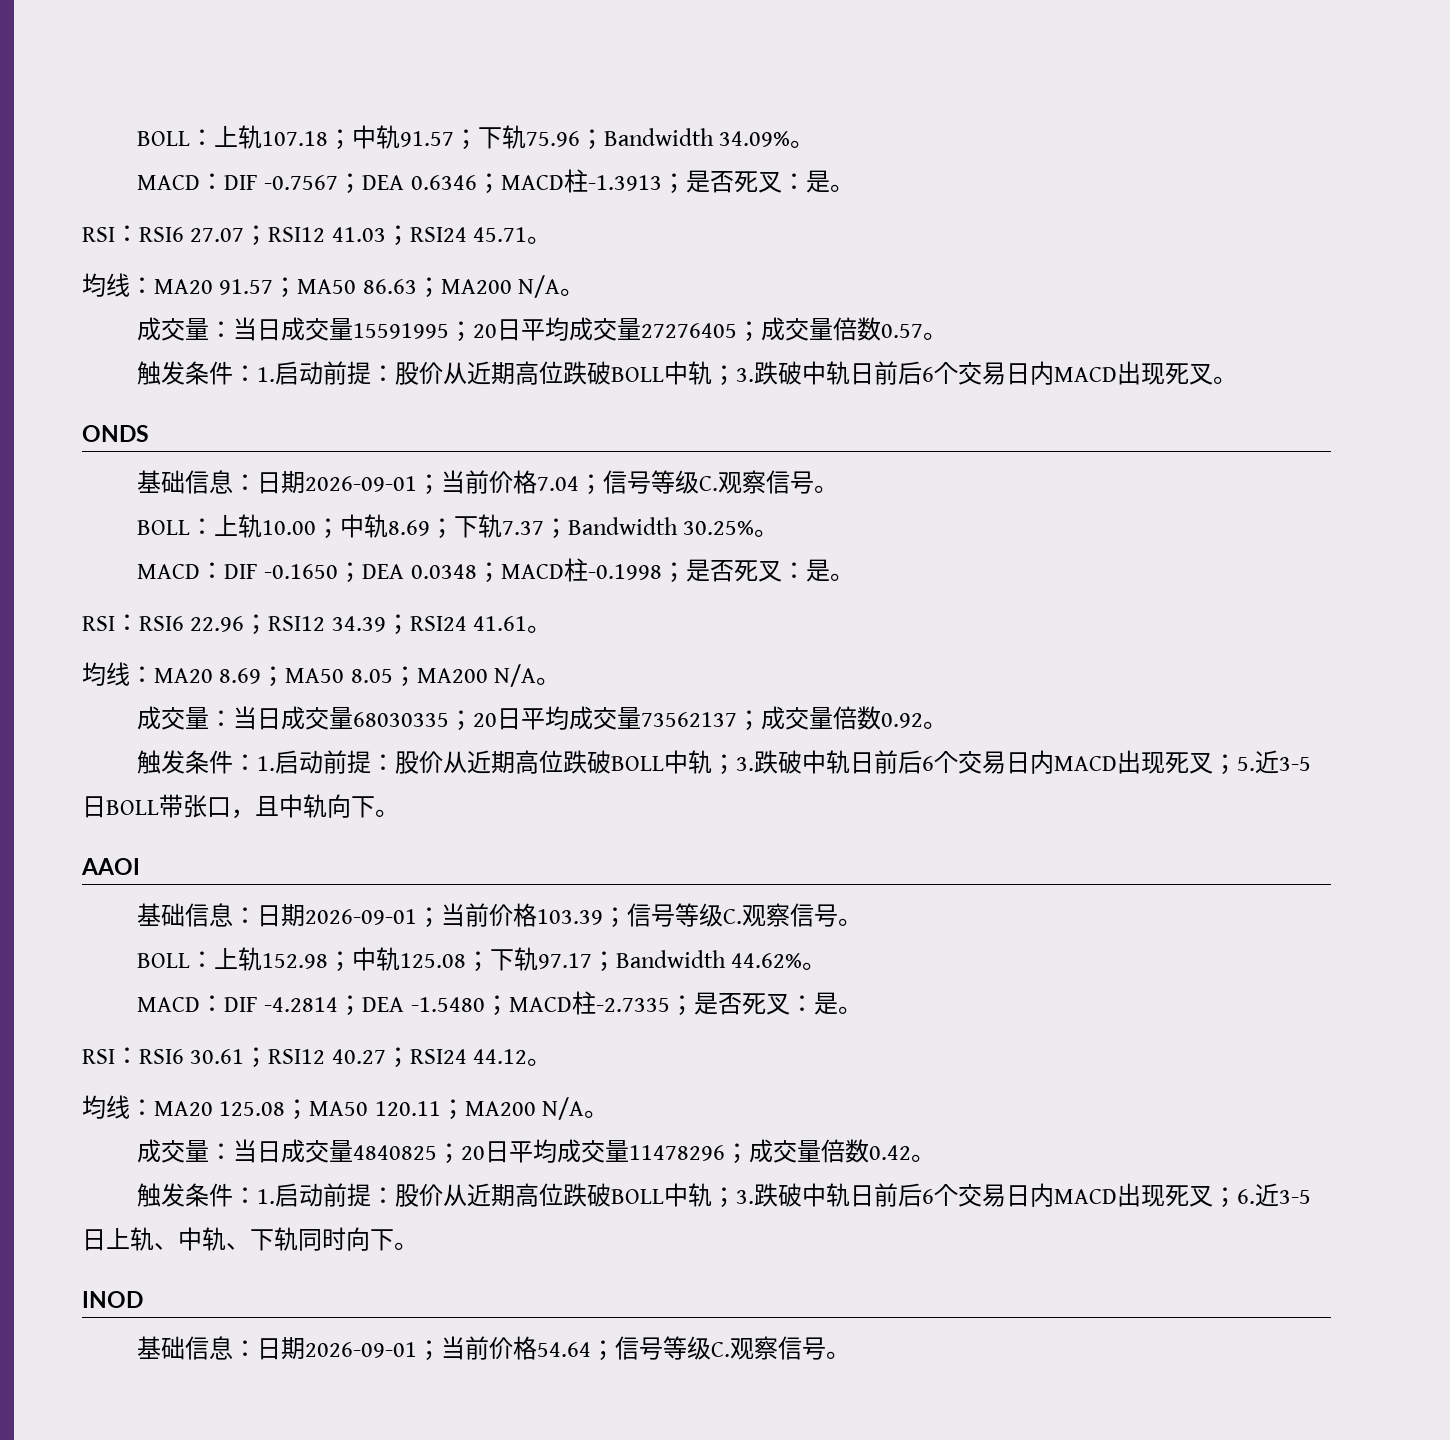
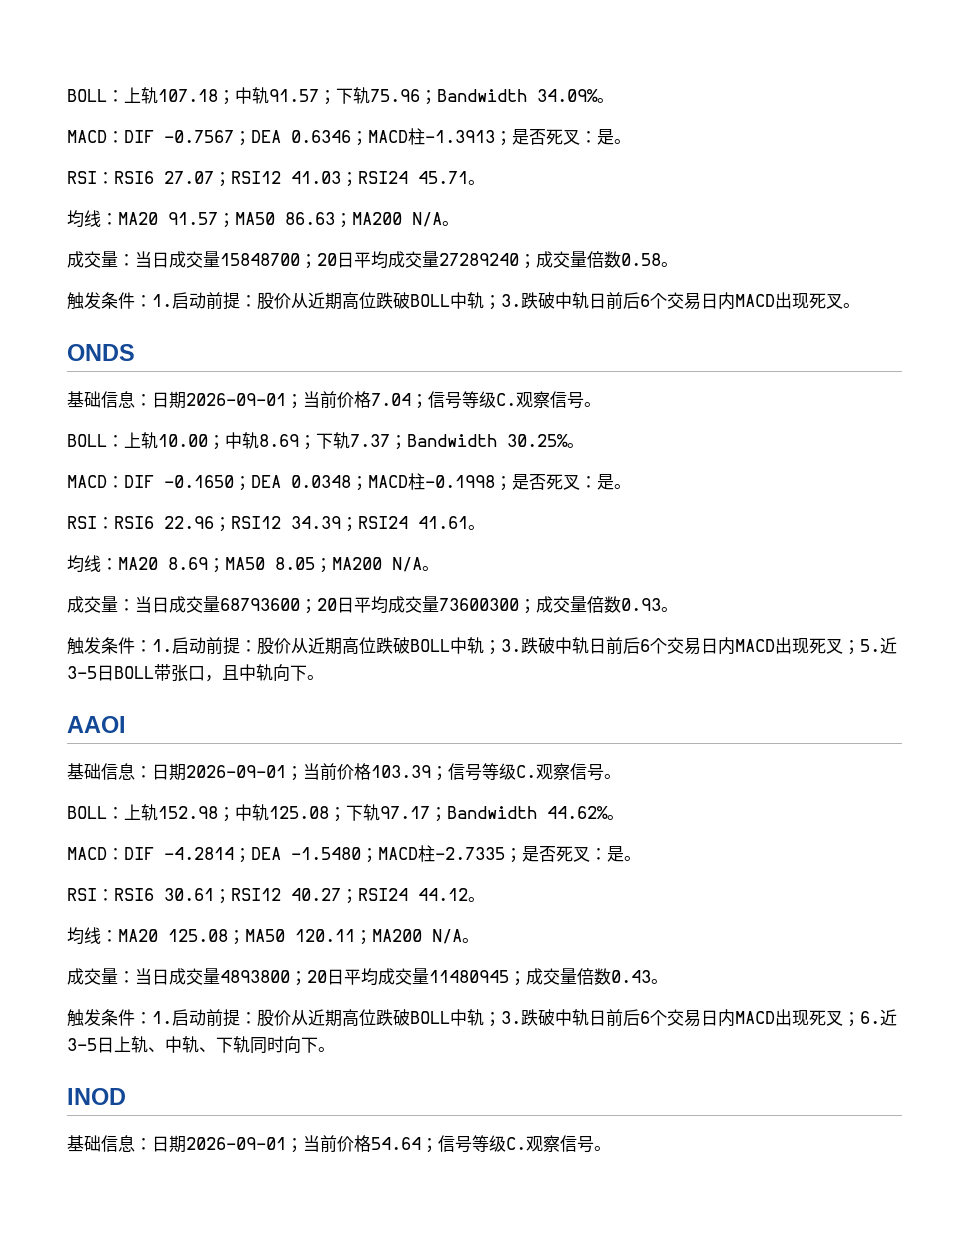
- 成交量：当日成交量15591995；20日平均成交量27276405；成交量倍数0.57。
+ 成交量：当日成交量15848700；20日平均成交量27289240；成交量倍数0.58。
- 成交量：当日成交量68030335；20日平均成交量73562137；成交量倍数0.92。
+ 成交量：当日成交量68793600；20日平均成交量73600300；成交量倍数0.93。
- 成交量：当日成交量4840825；20日平均成交量11478296；成交量倍数0.42。
+ 成交量：当日成交量4893800；20日平均成交量11480945；成交量倍数0.43。

